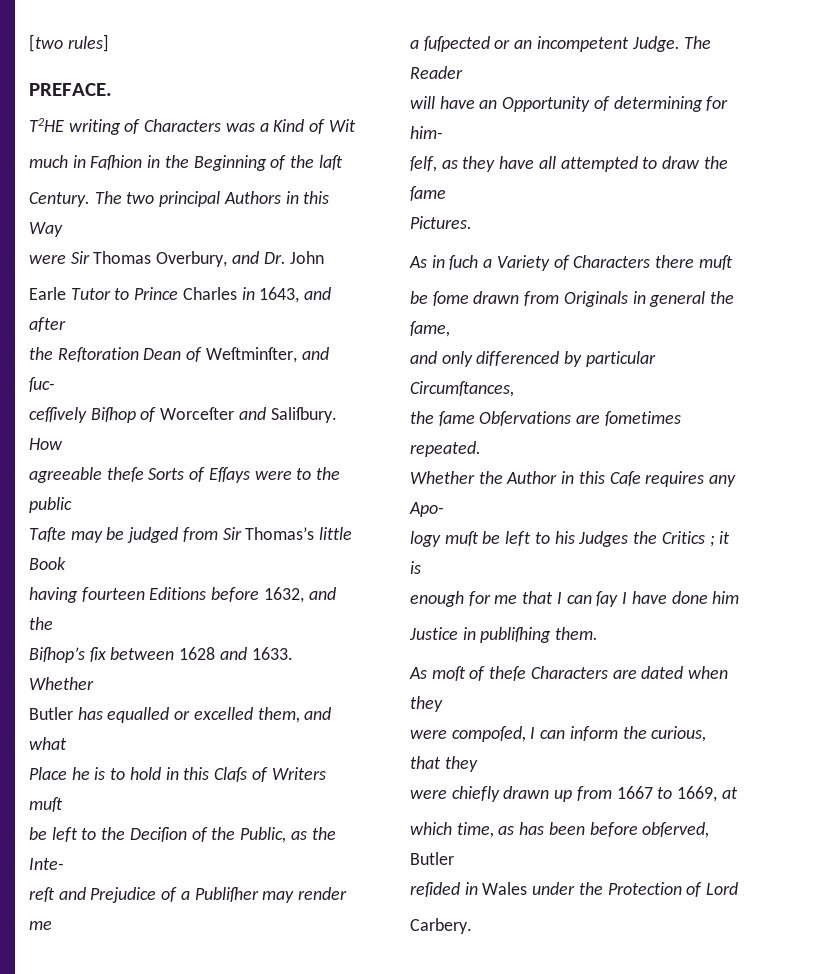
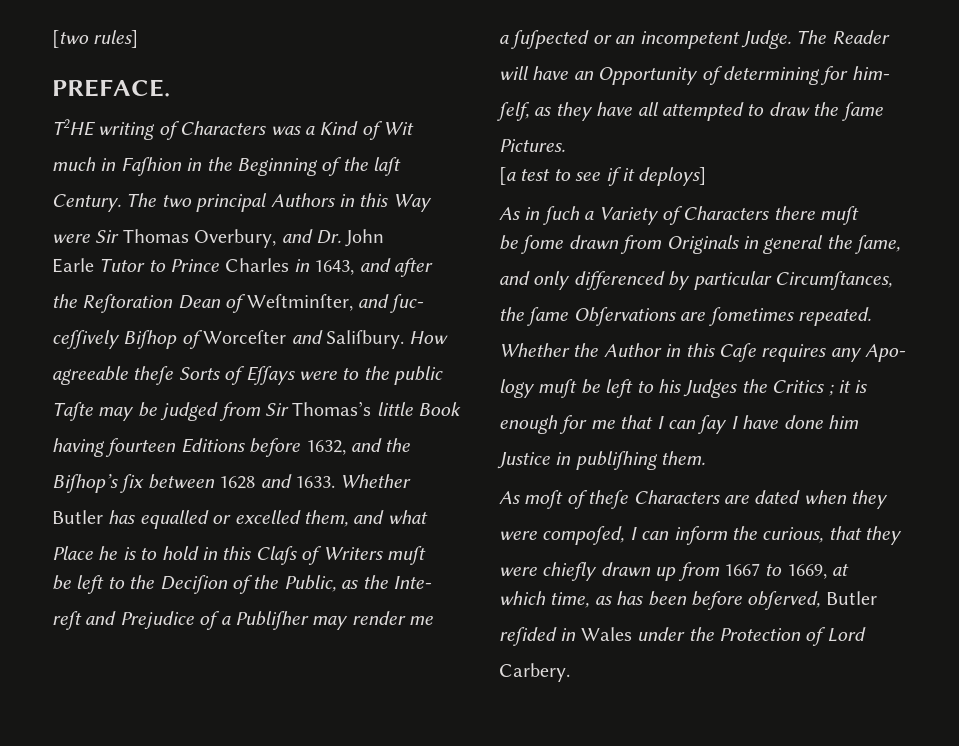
+ [a test to see if it deploys]

